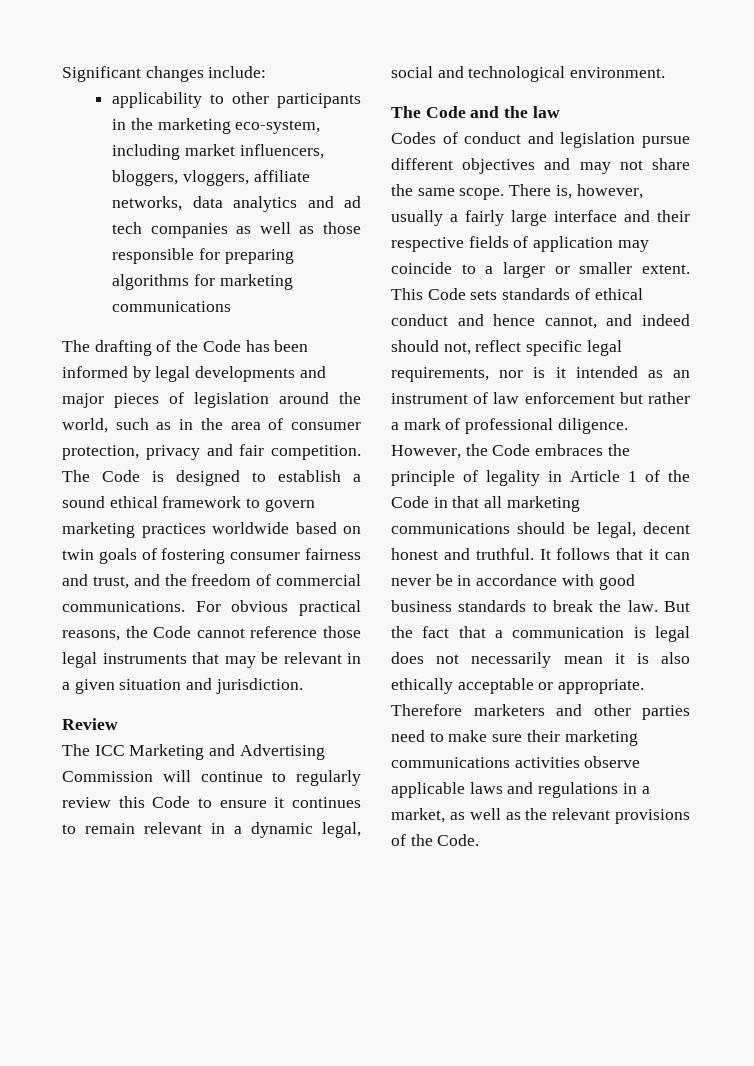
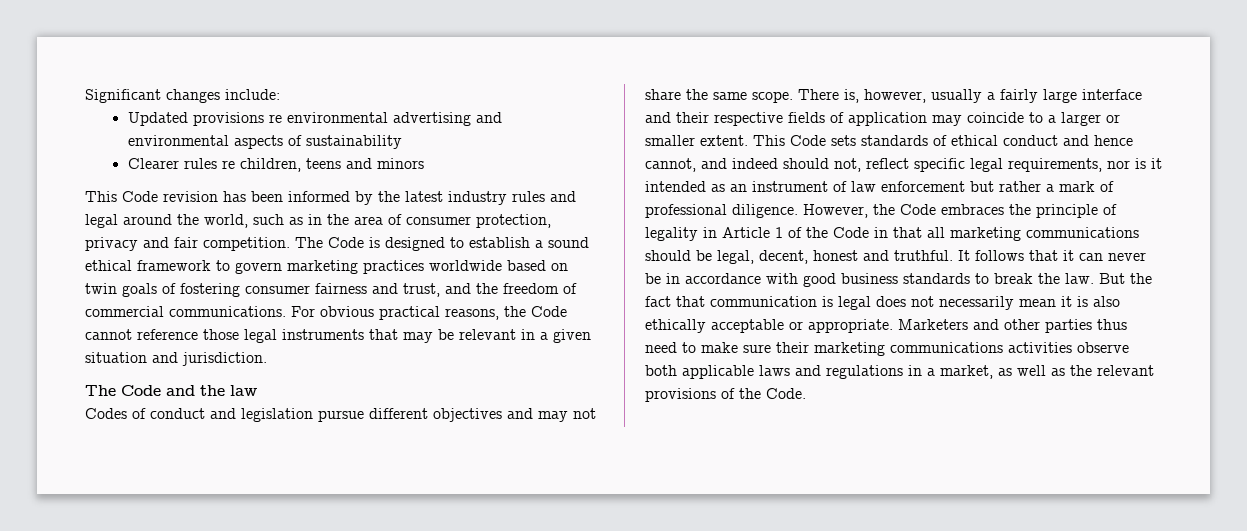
- applicability to other participants in the marketing eco-system, including market influencers, bloggers, vloggers, affiliate networks, data analytics and ad tech companies as well as those responsible for preparing algorithms for marketing communications
- The drafting of the Code has been informed by legal developments and major pieces of legislation around the world, such as in the area of consumer protection, privacy and fair competition.
+ Updated provisions re environmental advertising and environmental aspects of sustainability
+ Clearer rules re children, teens and minors
+ This Code revision has been informed by the latest industry rules and legal around the world, such as in the area of consumer protection, privacy and fair competition.
- Review
- The ICC Marketing and Advertising Commission will continue to regularly review this Code to ensure it continues to remain relevant in a dynamic legal, social and technological environment.
- However, the Code embraces the principle of legality in Article 1 of the Code in that all marketing communications should be legal, decent honest and truthful.
+ However, the Code embraces the principle of legality in Article 1 of the Code in that all marketing communications should be legal, decent, honest and truthful.
- But the fact that a communication is legal does not necessarily mean it is also ethically acceptable or appropriate.
+ But the fact that communication is legal does not necessarily mean it is also ethically acceptable or appropriate.
- Therefore marketers and other parties need to make sure their marketing communications activities observe applicable laws and regulations in a market, as well as the relevant provisions of the Code.
+ Marketers and other parties thus need to make sure their marketing communications activities observe both applicable laws and regulations in a market, as well as the relevant provisions of the Code.

